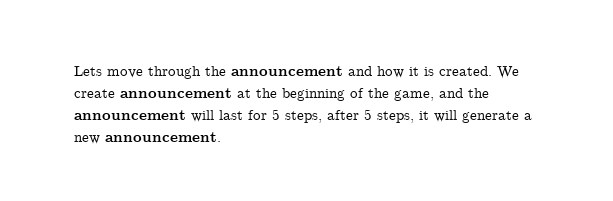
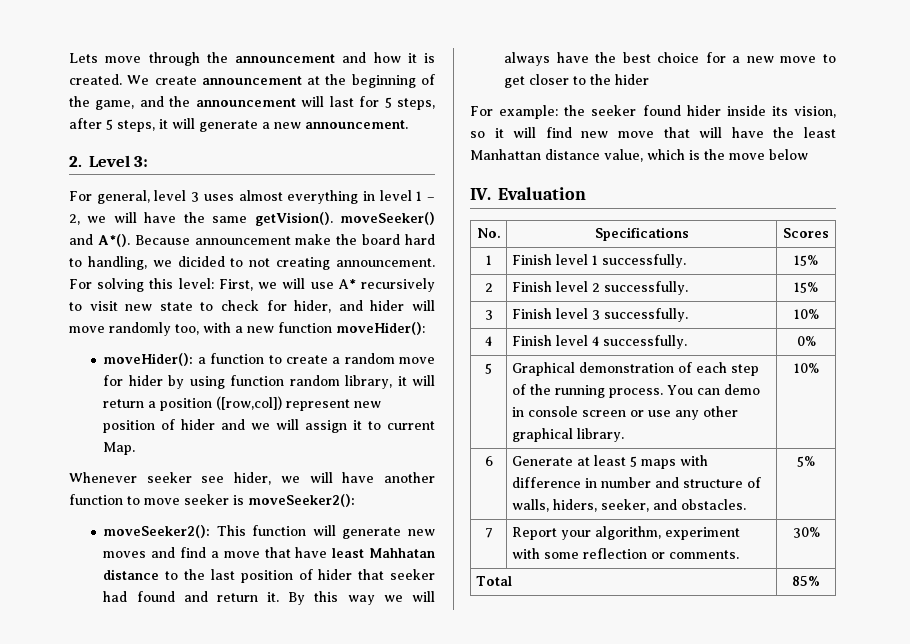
+ 2. Level 3:
+ For general, level 3 uses almost everything in level 1 – 2, we will have the same getVision(). moveSeeker() and A*(). Because announcement make the board hard to handling, we dicided to not creating announcement. For solving this level: First, we will use A* recursively to visit new state to check for hider, and hider will move randomly too, with a new function moveHider():
+ moveHider(): a function to create a random move for hider by using function random library, it will return a position ([row,col]) represent new position of hider and we will assign it to current Map.
+ Whenever seeker see hider, we will have another function to move seeker is moveSeeker2():
+ moveSeeker2(): This function will generate new moves and find a move that have least Mahhatan distance to the last position of hider that seeker had found and return it. By this way we will always have the best choice for a new move to get closer to the hider
+ For example: the seeker found hider inside its vision, so it will find new move that will have the least Manhattan distance value, which is the move below
+ IV. Evaluation
+ No. | Specifications | Scores
+ 1 | Finish level 1 successfully. | 15%
+ 2 | Finish level 2 successfully. | 15%
+ 3 | Finish level 3 successfully. | 10%
+ 4 | Finish level 4 successfully. | 0%
+ 5 | Graphical demonstration of each step of the running process. You can demo in console screen or use any other graphical library. | 10%
+ 6 | Generate at least 5 maps with difference in number and structure of walls, hiders, seeker, and obstacles. | 5%
+ 7 | Report your algorithm, experiment with some reflection or comments. | 30%
+ Total | 85%

